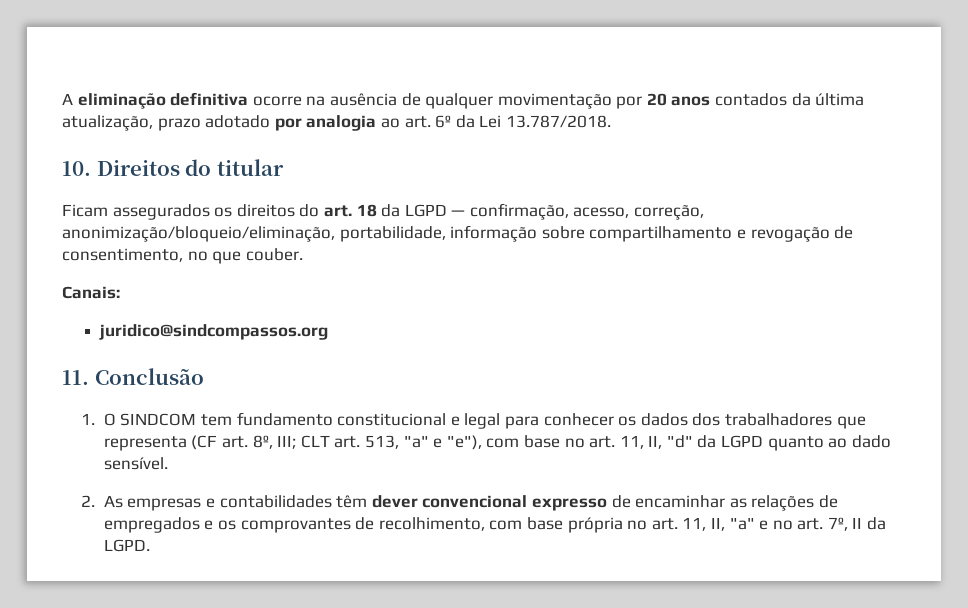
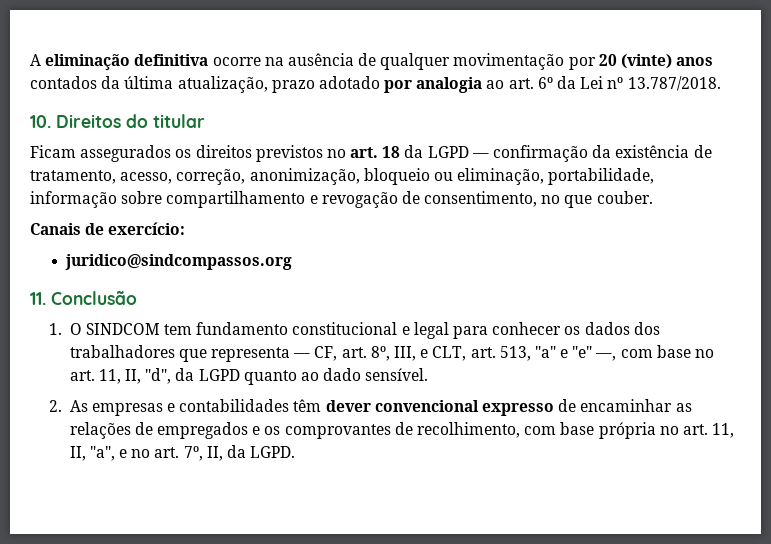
- A eliminação definitiva ocorre na ausência de qualquer movimentação por 20 anos contados da última atualização, prazo adotado por analogia ao art. 6º da Lei 13.787/2018.
+ A eliminação definitiva ocorre na ausência de qualquer movimentação por 20 (vinte) anos contados da última atualização, prazo adotado por analogia ao art. 6º da Lei nº 13.787/2018.
- Ficam assegurados os direitos do art. 18 da LGPD — confirmação, acesso, correção, anonimização/bloqueio/eliminação, portabilidade, informação sobre compartilhamento e revogação de consentimento, no que couber.
+ Ficam assegurados os direitos previstos no art. 18 da LGPD — confirmação da existência de tratamento, acesso, correção, anonimização, bloqueio ou eliminação, portabilidade, informação sobre compartilhamento e revogação de consentimento, no que couber.
- Canais:
+ Canais de exercício:
- 1. O SINDCOM tem fundamento constitucional e legal para conhecer os dados dos trabalhadores que representa (CF art. 8º, III; CLT art. 513, "a" e "e"), com base no art. 11, II, "d" da LGPD quanto ao dado sensível.
+ 1. O SINDCOM tem fundamento constitucional e legal para conhecer os dados dos trabalhadores que representa — CF, art. 8º, III, e CLT, art. 513, "a" e "e" —, com base no art. 11, II, "d", da LGPD quanto ao dado sensível.
- 2. As empresas e contabilidades têm dever convencional expresso de encaminhar as relações de empregados e os comprovantes de recolhimento, com base própria no art. 11, II, "a" e no art. 7º, II da LGPD.
+ 2. As empresas e contabilidades têm dever convencional expresso de encaminhar as relações de empregados e os comprovantes de recolhimento, com base própria no art. 11, II, "a", e no art. 7º, II, da LGPD.

